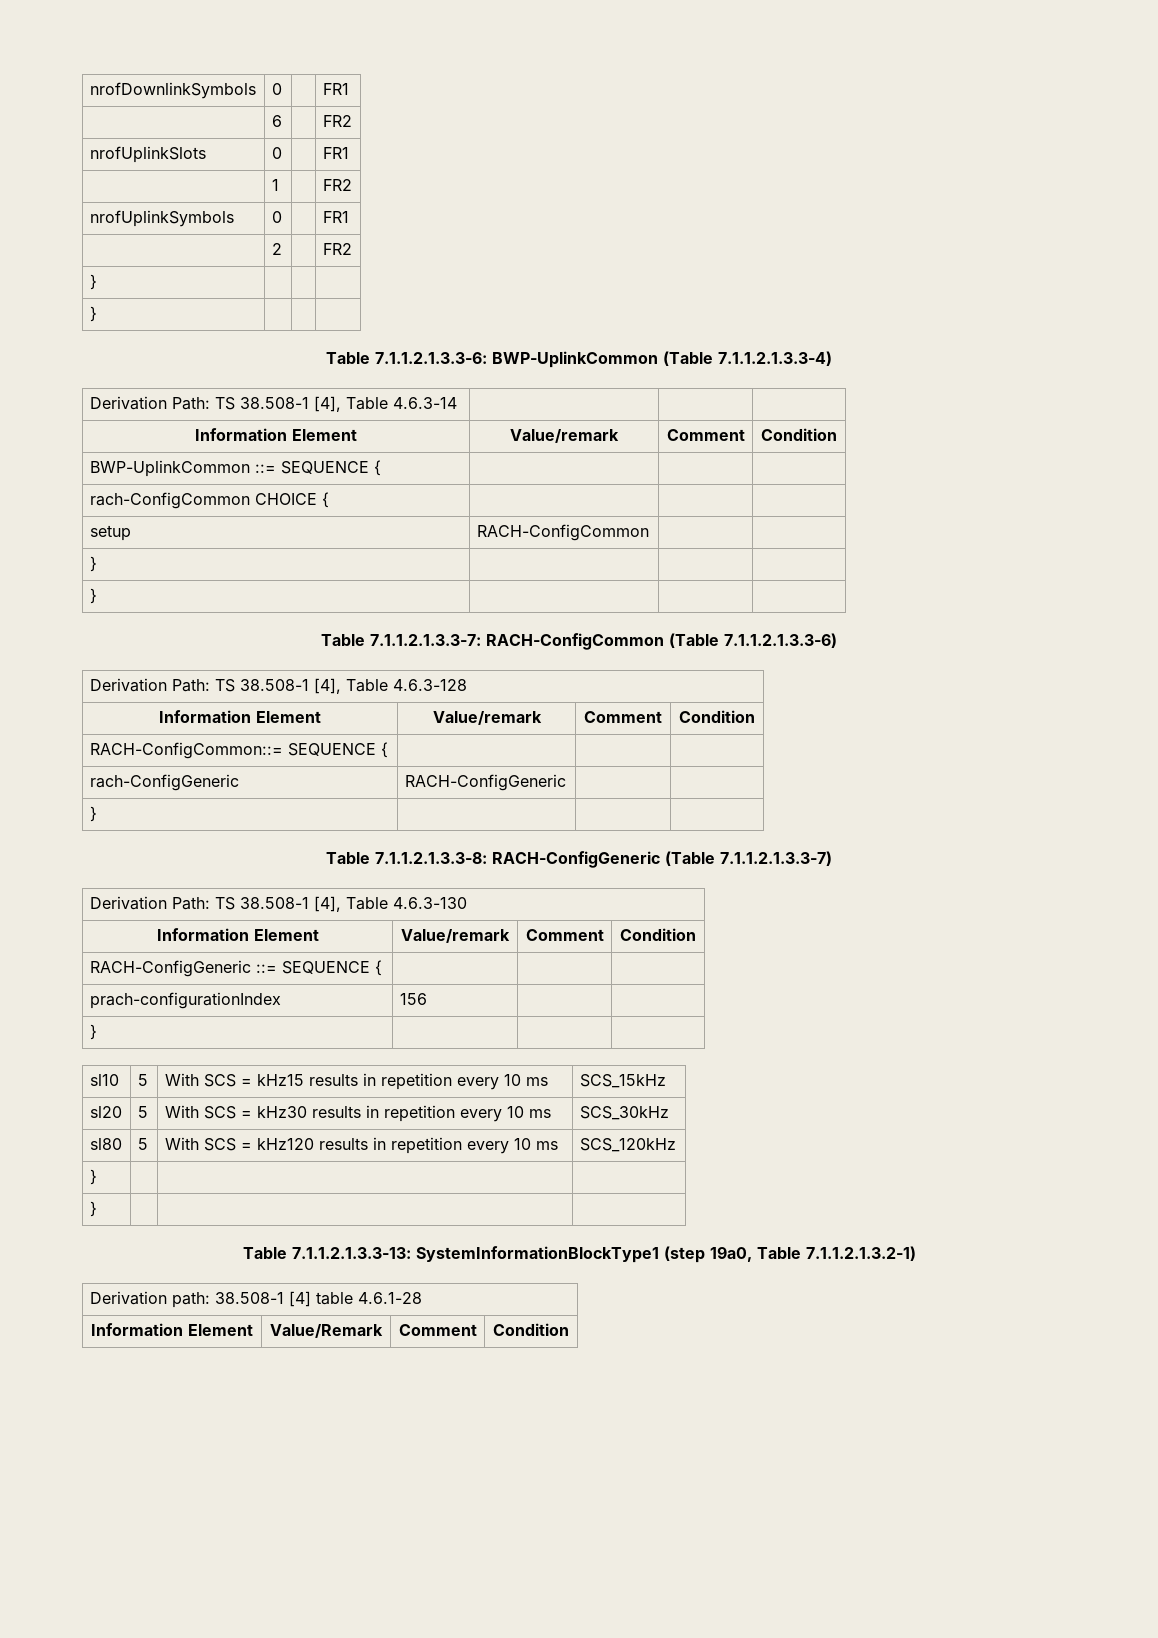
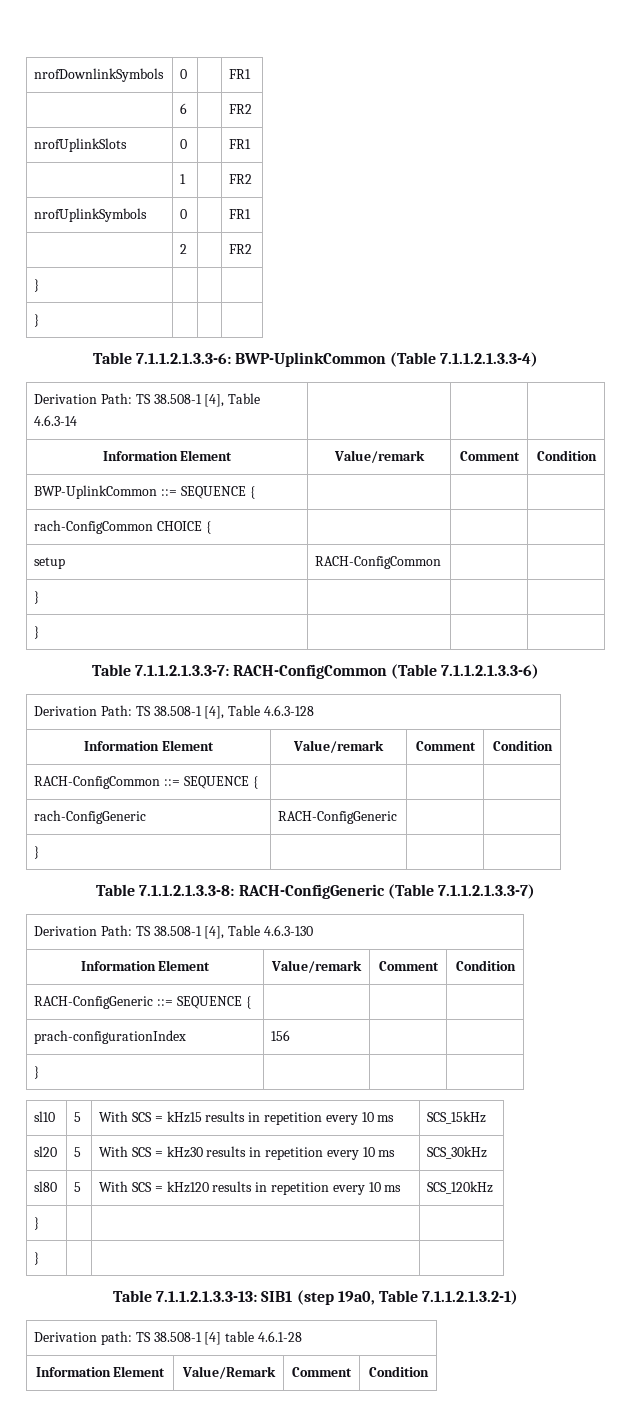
- RACH-ConfigCommon::= SEQUENCE { | | |
+ RACH-ConfigCommon ::= SEQUENCE { | | |
- Table 7.1.1.2.1.3.3-13: SystemInformationBlockType1 (step 19a0, Table 7.1.1.2.1.3.2-1)
+ Table 7.1.1.2.1.3.3-13: SIB1 (step 19a0, Table 7.1.1.2.1.3.2-1)
- Derivation path: 38.508-1 [4] table 4.6.1-28
+ Derivation path: TS 38.508-1 [4] table 4.6.1-28

